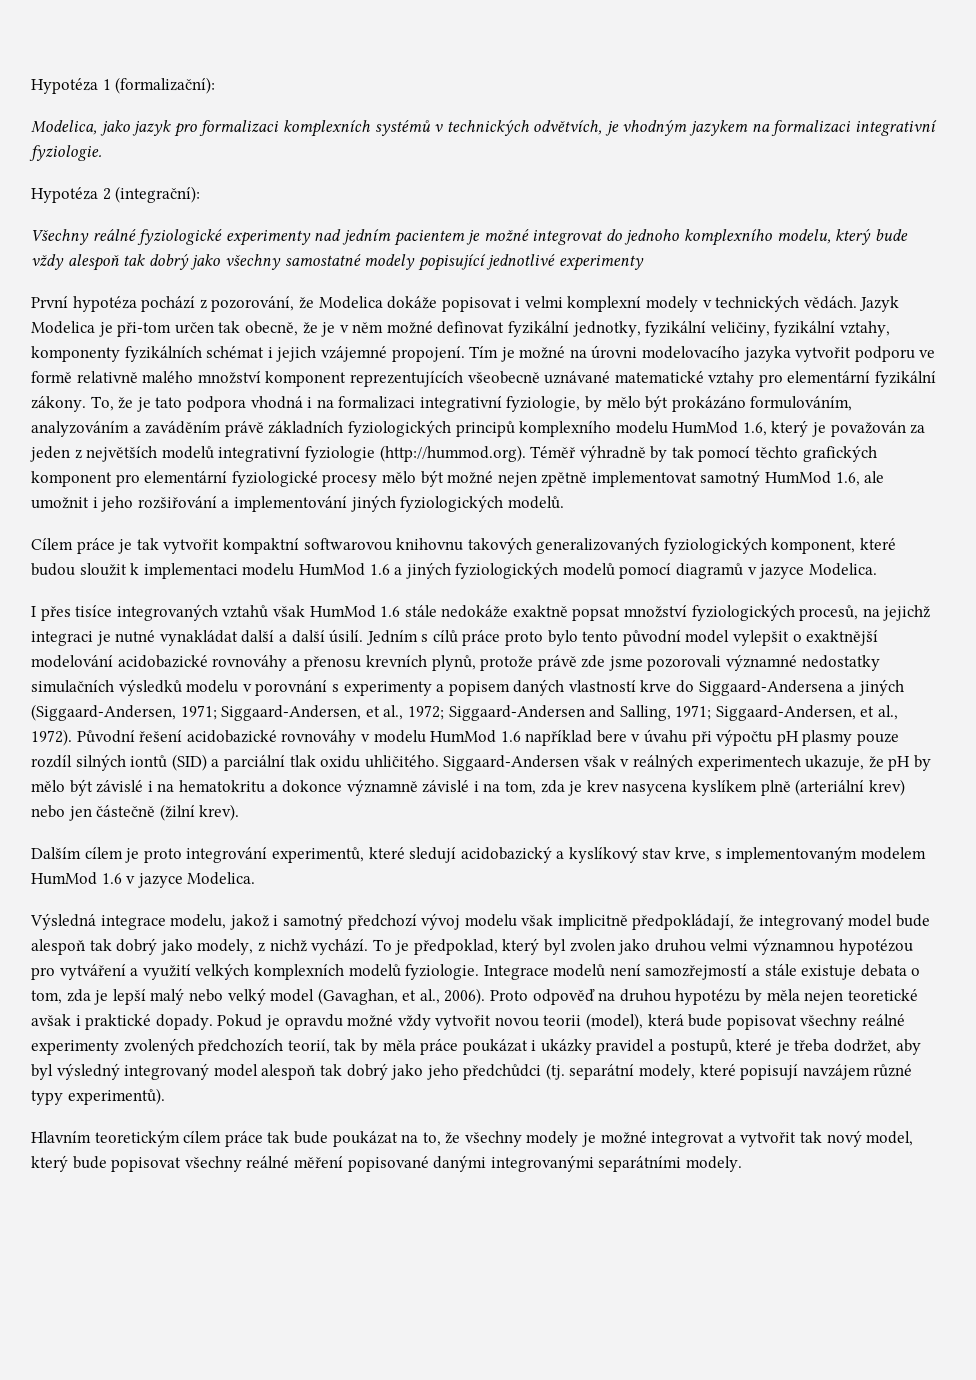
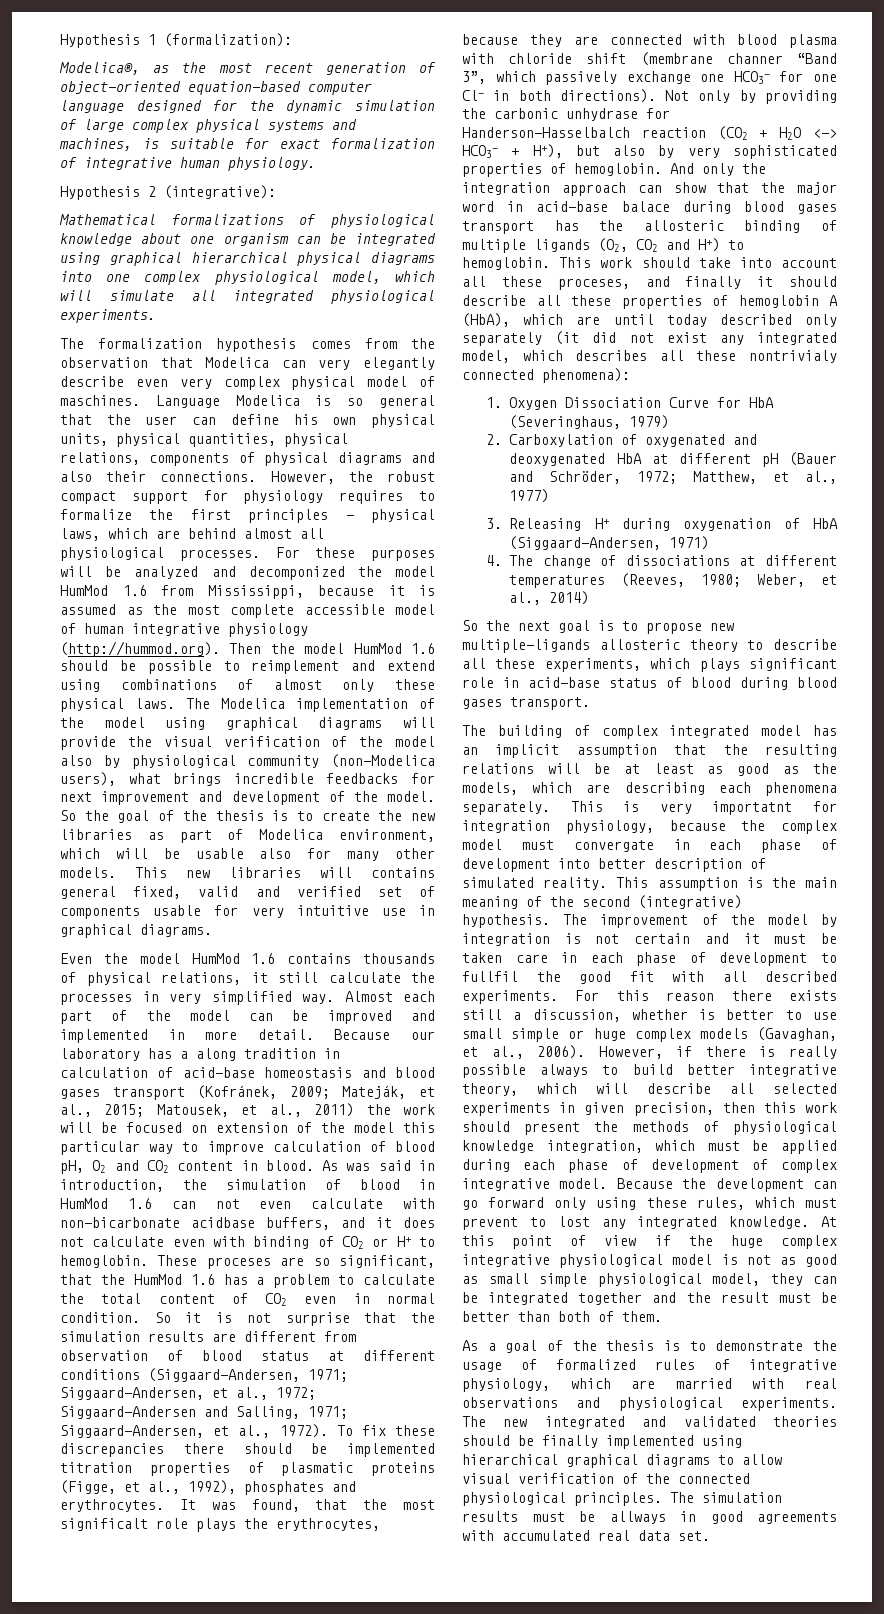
- Hypotéza 1 (formalizační):
- Modelica, jako jazyk pro formalizaci komplexních systémů v technických odvětvích, je vhodným jazykem na formalizaci integrativní fyziologie.
- Hypotéza 2 (integrační):
- Všechny reálné fyziologické experimenty nad jedním pacientem je možné integrovat do jednoho komplexního modelu, který bude vždy alespoň tak dobrý jako všechny samostatné modely popisující jednotlivé experimenty
- První hypotéza pochází z pozorování, že Modelica dokáže popisovat i velmi komplexní modely v technických vědách. Jazyk Modelica je při-tom určen tak obecně, že je v něm možné definovat fyzikální jednotky, fyzikální veličiny, fyzikální vztahy, komponenty fyzikálních schémat i jejich vzájemné propojení. Tím je možné na úrovni modelovacího jazyka vytvořit podporu ve formě relativně malého množství komponent reprezentujících všeobecně uznávané matematické vztahy pro elementární fyzikální zákony. To, že je tato podpora vhodná i na formalizaci integrativní fyziologie, by mělo být prokázáno formulováním, analyzováním a zaváděním právě základních fyziologických principů komplexního modelu HumMod 1.6, který je považován za jeden z největších modelů integrativní fyziologie (http://hummod.org). Téměř výhradně by tak pomocí těchto grafických komponent pro elementární fyziologické procesy mělo být možné nejen zpětně implementovat samotný HumMod 1.6, ale umožnit i jeho rozšiřování a implementování jiných fyziologických modelů.
- Cílem práce je tak vytvořit kompaktní softwarovou knihovnu takových generalizovaných fyziologických komponent, které budou sloužit k implementaci modelu HumMod 1.6 a jiných fyziologických modelů pomocí diagramů v jazyce Modelica.
- I přes tisíce integrovaných vztahů však HumMod 1.6 stále nedokáže exaktně popsat množství fyziologických procesů, na jejichž integraci je nutné vynakládat další a další úsilí. Jedním s cílů práce proto bylo tento původní model vylepšit o exaktnější modelování acidobazické rovnováhy a přenosu krevních plynů, protože právě zde jsme pozorovali významné nedostatky simulačních výsledků modelu v porovnání s experimenty a popisem daných vlastností krve do Siggaard-Andersena a jiných (Siggaard-Andersen, 1971; Siggaard-Andersen, et al., 1972; Siggaard-Andersen and Salling, 1971; Siggaard-Andersen, et al., 1972).
+ Hypothesis 1 (formalization):
+ Modelica®, as the most recent generation of object-oriented equation-based computer language designed for the dynamic simulation of large complex physical systems and machines, is suitable for exact formalization of integrative human physiology.
+ Hypothesis 2 (integrative):
+ Mathematical formalizations of physiological knowledge about one organism can be integrated using graphical hierarchical physical diagrams into one complex physiological model, which will simulate all integrated physiological experiments.
+ The formalization hypothesis comes from the observation that Modelica can very elegantly describe even very complex physical model of maschines. Language Modelica is so general that the user can define his own physical units, physical quantities, physical relations, components of physical diagrams and also their connections. However, the robust compact support for physiology requires to formalize the first principles - physical laws, which are behind almost all physiological processes. For these purposes will be analyzed and decomponized the model HumMod 1.6 from Mississippi, because it is assumed as the most complete accessible model of human integrative physiology (http://hummod.org). Then the model HumMod 1.6 should be possible to reimplement and extend using combinations of almost only these physical laws. The Modelica implementation of the model using graphical diagrams will provide the visual verification of the model also by physiological community (non-Modelica users), what brings incredible feedbacks for next improvement and development of the model. So the goal of the thesis is to create the new libraries as part of Modelica environment, which will be usable also for many other models. This new libraries will contains general fixed, valid and verified set of components usable for very intuitive use in graphical diagrams.
+ Even the model HumMod 1.6 contains thousands of physical relations, it still calculate the processes in very simplified way. Almost each part of the model can be improved and implemented in more detail. Because our laboratory has a along tradition in calculation of acid-base homeostasis and blood gases transport (Kofránek, 2009; Mateják, et al., 2015; Matousek, et al., 2011) the work will be focused on extension of the model this particular way to improve calculation of blood pH, O2 and CO2 content in blood. As was said in introduction, the simulation of blood in HumMod 1.6 can not even calculate with non-bicarbonate acidbase buffers, and it does not calculate even with binding of CO2 or H+ to hemoglobin. These proceses are so significant, that the HumMod 1.6 has a problem to calculate the total content of CO2 even in normal condition. So it is not surprise that the simulation results are different from observation of blood status at different conditions (Siggaard-Andersen, 1971; Siggaard-Andersen, et al., 1972; Siggaard-Andersen and Salling, 1971; Siggaard-Andersen, et al., 1972).
- Původní řešení acidobazické rovnováhy v modelu HumMod 1.6 například bere v úvahu při výpočtu pH plasmy pouze rozdíl silných iontů (SID) a parciální tlak oxidu uhličitého. Siggaard-Andersen však v reálných experimentech ukazuje, že pH by mělo být závislé i na hematokritu a dokonce významně závislé i na tom, zda je krev nasycena kyslíkem plně (arteriální krev) nebo jen částečně (žilní krev).
- Dalším cílem je proto integrování experimentů, které sledují acidobazický a kyslíkový stav krve, s implementovaným modelem HumMod 1.6 v jazyce Modelica.
- Výsledná integrace modelu, jakož i samotný předchozí vývoj modelu však implicitně předpokládají, že integrovaný model bude alespoň tak dobrý jako modely, z nichž vychází. To je předpoklad, který byl zvolen jako druhou velmi významnou hypotézou pro vytváření a využití velkých komplexních modelů fyziologie. Integrace modelů není samozřejmostí a stále existuje debata o tom, zda je lepší malý nebo velký model (Gavaghan, et al., 2006). Proto odpověď na druhou hypotézu by měla nejen teoretické avšak i praktické dopady. Pokud je opravdu možné vždy vytvořit novou teorii (model), která bude popisovat všechny reálné experimenty zvolených předchozích teorií, tak by měla práce poukázat i ukázky pravidel a postupů, které je třeba dodržet, aby byl výsledný integrovaný model alespoň tak dobrý jako jeho předchůdci (tj. separátní modely, které popisují navzájem různé typy experimentů).
- Hlavním teoretickým cílem práce tak bude poukázat na to, že všechny modely je možné integrovat a vytvořit tak nový model, který bude popisovat všechny reálné měření popisované danými integrovanými separátními modely.
+ To fix these discrepancies there should be implemented titration properties of plasmatic proteins (Figge, et al., 1992), phosphates and erythrocytes. It was found, that the most significalt role plays the erythrocytes, because they are connected with blood plasma with chloride shift (membrane channer “Band 3”, which passively exchange one HCO3- for one Cl- in both directions). Not only by providing the carbonic unhydrase for Handerson-Hasselbalch reaction (CO2 + H2O <-> HCO3- + H+), but also by very sophisticated properties of hemoglobin. And only the integration approach can show that the major word in acid-base balace during blood gases transport has the allosteric binding of multiple ligands (O2, CO2 and H+) to hemoglobin. This work should take into account all these proceses, and finally it should describe all these properties of hemoglobin A (HbA), which are until today described only separately (it did not exist any integrated model, which describes all these nontrivialy connected phenomena):
+ 1. Oxygen Dissociation Curve for HbA (Severinghaus, 1979)
+ 2. Carboxylation of oxygenated and deoxygenated HbA at different pH (Bauer and Schröder, 1972; Matthew, et al., 1977)
+ 3. Releasing H+ during oxygenation of HbA (Siggaard-Andersen, 1971)
+ 4. The change of dissociations at different temperatures (Reeves, 1980; Weber, et al., 2014)
+ So the next goal is to propose new multiple-ligands allosteric theory to describe all these experiments, which plays significant role in acid-base status of blood during blood gases transport.
+ The building of complex integrated model has an implicit assumption that the resulting relations will be at least as good as the models, which are describing each phenomena separately. This is very importatnt for integration physiology, because the complex model must convergate in each phase of development into better description of simulated reality. This assumption is the main meaning of the second (integrative) hypothesis. The improvement of the model by integration is not certain and it must be taken care in each phase of development to fullfil the good fit with all described experiments. For this reason there exists still a discussion, whether is better to use small simple or huge complex models (Gavaghan, et al., 2006). However, if there is really possible always to build better integrative theory, which will describe all selected experiments in given precision, then this work should present the methods of physiological knowledge integration, which must be applied during each phase of development of complex integrative model. Because the development can go forward only using these rules, which must prevent to lost any integrated knowledge. At this point of view if the huge complex integrative physiological model is not as good as small simple physiological model, they can be integrated together and the result must be better than both of them.
+ As a goal of the thesis is to demonstrate the usage of formalized rules of integrative physiology, which are married with real observations and physiological experiments. The new integrated and validated theories should be finally implemented using hierarchical graphical diagrams to allow visual verification of the connected physiological principles. The simulation results must be allways in good agreements with accumulated real data set.

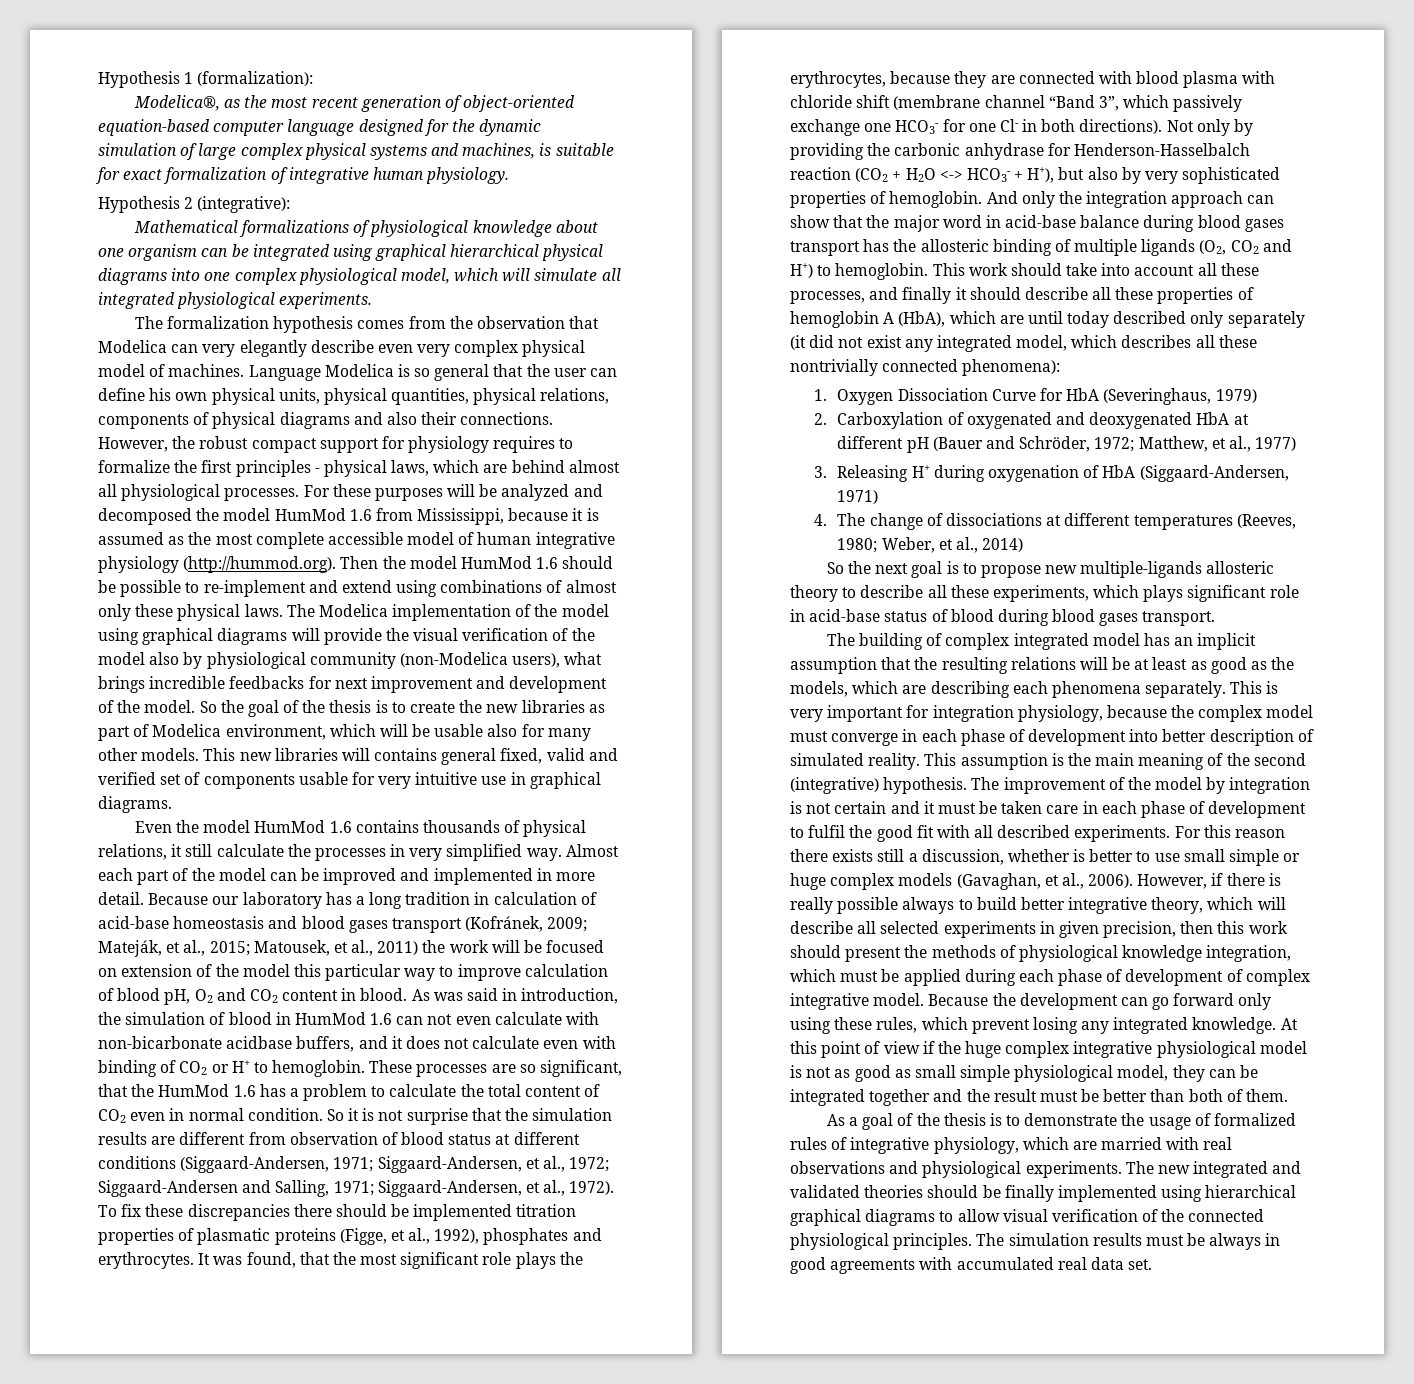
- The formalization hypothesis comes from the observation that Modelica can very elegantly describe even very complex physical model of maschines.
+ The formalization hypothesis comes from the observation that Modelica can very elegantly describe even very complex physical model of machines.
- For these purposes will be analyzed and decomponized the model HumMod 1.6 from Mississippi, because it is assumed as the most complete accessible model of human integrative physiology (http://hummod.org). Then the model HumMod 1.6 should be possible to reimplement and extend using combinations of almost only these physical laws.
+ For these purposes will be analyzed and decomposed the model HumMod 1.6 from Mississippi, because it is assumed as the most complete accessible model of human integrative physiology (http://hummod.org). Then the model HumMod 1.6 should be possible to re-implement and extend using combinations of almost only these physical laws.
- Because our laboratory has a along tradition in calculation of acid-base homeostasis and blood gases transport (Kofránek, 2009; Mateják, et al., 2015; Matousek, et al., 2011) the work will be focused on extension of the model this particular way to improve calculation of blood pH, O2 and CO2 content in blood.
+ Because our laboratory has a long tradition in calculation of acid-base homeostasis and blood gases transport (Kofránek, 2009; Mateják, et al., 2015; Matousek, et al., 2011) the work will be focused on extension of the model this particular way to improve calculation of blood pH, O2 and CO2 content in blood.
- These proceses are so significant, that the HumMod 1.6 has a problem to calculate the total content of CO2 even in normal condition.
+ These processes are so significant, that the HumMod 1.6 has a problem to calculate the total content of CO2 even in normal condition.
- It was found, that the most significalt role plays the erythrocytes, because they are connected with blood plasma with chloride shift (membrane channer “Band 3”, which passively exchange one HCO3- for one Cl- in both directions).
+ It was found, that the most significant role plays the erythrocytes, because they are connected with blood plasma with chloride shift (membrane channel “Band 3”, which passively exchange one HCO3- for one Cl- in both directions).
- Not only by providing the carbonic unhydrase for Handerson-Hasselbalch reaction (CO2 + H2O <-> HCO3- + H+), but also by very sophisticated properties of hemoglobin.
+ Not only by providing the carbonic anhydrase for Henderson-Hasselbalch reaction (CO2 + H2O <-> HCO3- + H+), but also by very sophisticated properties of hemoglobin.
- And only the integration approach can show that the major word in acid-base balace during blood gases transport has the allosteric binding of multiple ligands (O2, CO2 and H+) to hemoglobin.
+ And only the integration approach can show that the major word in acid-base balance during blood gases transport has the allosteric binding of multiple ligands (O2, CO2 and H+) to hemoglobin.
- This work should take into account all these proceses, and finally it should describe all these properties of hemoglobin A (HbA), which are until today described only separately (it did not exist any integrated model, which describes all these nontrivialy connected phenomena):
+ This work should take into account all these processes, and finally it should describe all these properties of hemoglobin A (HbA), which are until today described only separately (it did not exist any integrated model, which describes all these nontrivially connected phenomena):
- This is very importatnt for integration physiology, because the complex model must convergate in each phase of development into better description of simulated reality.
+ This is very important for integration physiology, because the complex model must converge in each phase of development into better description of simulated reality.
- The improvement of the model by integration is not certain and it must be taken care in each phase of development to fullfil the good fit with all described experiments.
+ The improvement of the model by integration is not certain and it must be taken care in each phase of development to fulfil the good fit with all described experiments.
- Because the development can go forward only using these rules, which must prevent to lost any integrated knowledge.
+ Because the development can go forward only using these rules, which prevent losing any integrated knowledge.
- The simulation results must be allways in good agreements with accumulated real data set.
+ The simulation results must be always in good agreements with accumulated real data set.

